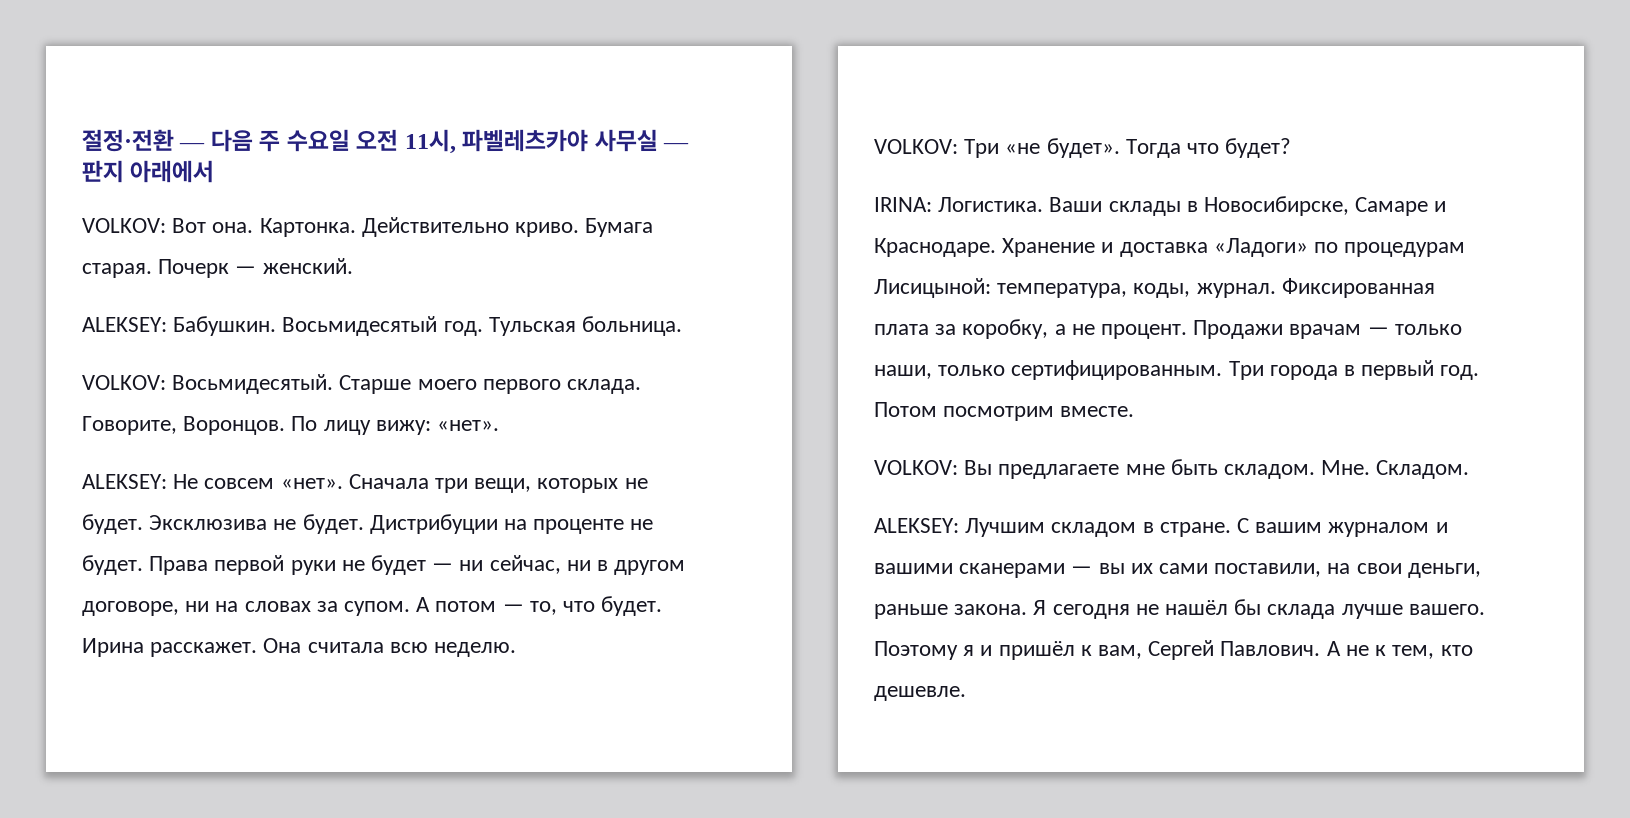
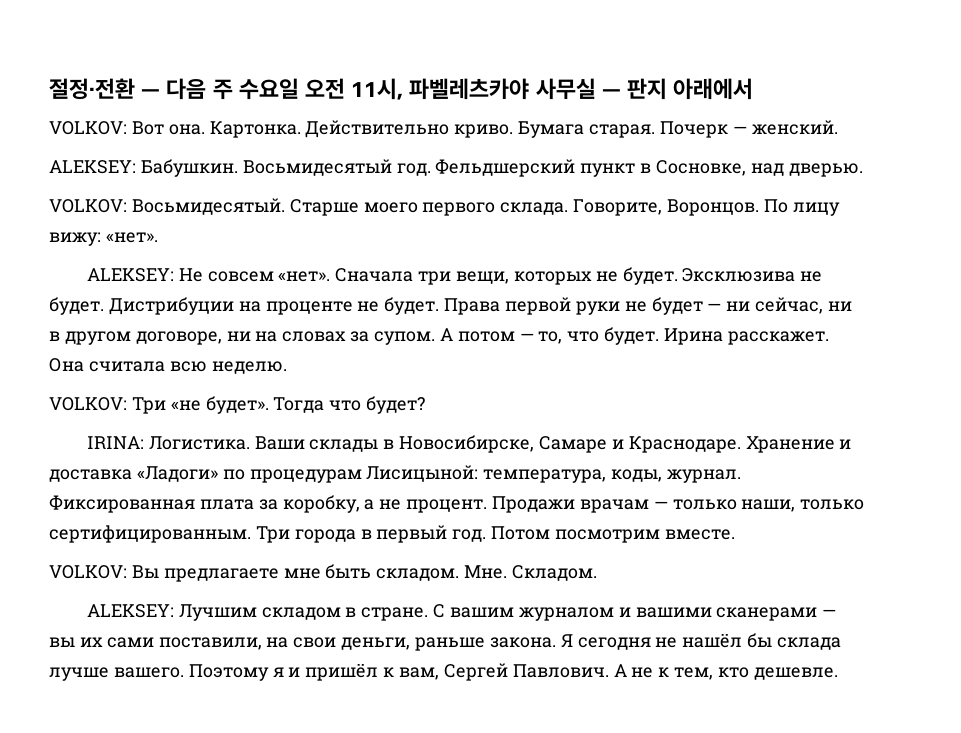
- Тульская больница.
+ Фельдшерский пункт в Сосновке, над дверью.

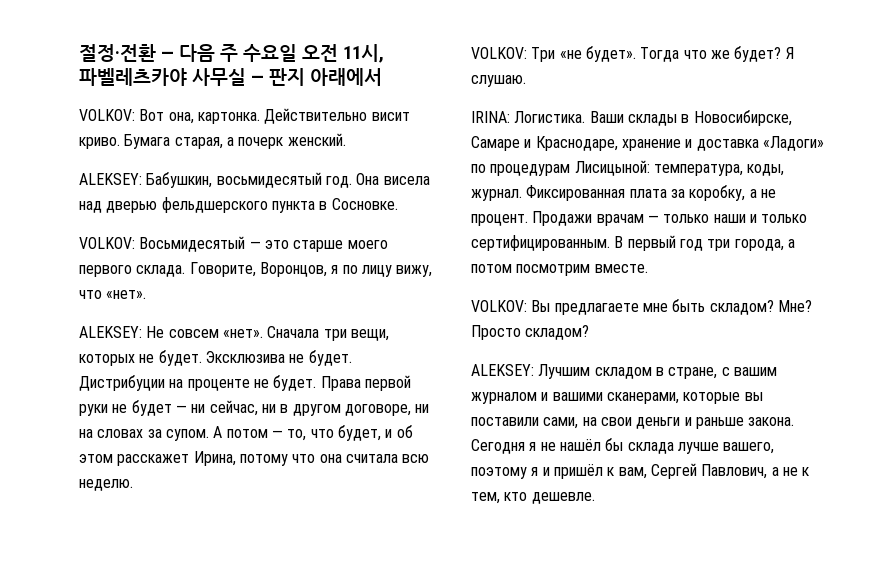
- VOLKOV: Вот она. Картонка. Действительно криво. Бумага старая. Почерк — женский.
- ALEKSEY: Бабушкин. Восьмидесятый год. Фельдшерский пункт в Сосновке, над дверью.
- VOLKOV: Восьмидесятый. Старше моего первого склада. Говорите, Воронцов. По лицу вижу: «нет».
+ VOLKOV: Вот она, картонка. Действительно висит криво. Бумага старая, а почерк женский.
+ ALEKSEY: Бабушкин, восьмидесятый год. Она висела над дверью фельдшерского пункта в Сосновке.
+ VOLKOV: Восьмидесятый — это старше моего первого склада. Говорите, Воронцов, я по лицу вижу, что «нет».
- А потом — то, что будет. Ирина расскажет. Она считала всю неделю.
+ А потом — то, что будет, и об этом расскажет Ирина, потому что она считала всю неделю.
- Тогда что будет?
+ Тогда что же будет? Я слушаю.
- Ваши склады в Новосибирске, Самаре и Краснодаре. Хранение и доставка «Ладоги» по процедурам Лисицыной: температура, коды, журнал.
+ Ваши склады в Новосибирске, Самаре и Краснодаре, хранение и доставка «Ладоги» по процедурам Лисицыной: температура, коды, журнал.
- Продажи врачам — только наши, только сертифицированным. Три города в первый год. Потом посмотрим вместе.
+ Продажи врачам — только наши и только сертифицированным. В первый год три города, а потом посмотрим вместе.
- VOLKOV: Вы предлагаете мне быть складом. Мне. Складом.
+ VOLKOV: Вы предлагаете мне быть складом? Мне? Просто складом?
- ALEKSEY: Лучшим складом в стране. С вашим журналом и вашими сканерами — вы их сами поставили, на свои деньги, раньше закона. Я сегодня не нашёл бы склада лучше вашего. Поэтому я и пришёл к вам, Сергей Павлович. А не к тем, кто дешевле.
+ ALEKSEY: Лучшим складом в стране, с вашим журналом и вашими сканерами, которые вы поставили сами, на свои деньги и раньше закона. Сегодня я не нашёл бы склада лучше вашего, поэтому я и пришёл к вам, Сергей Павлович, а не к тем, кто дешевле.

